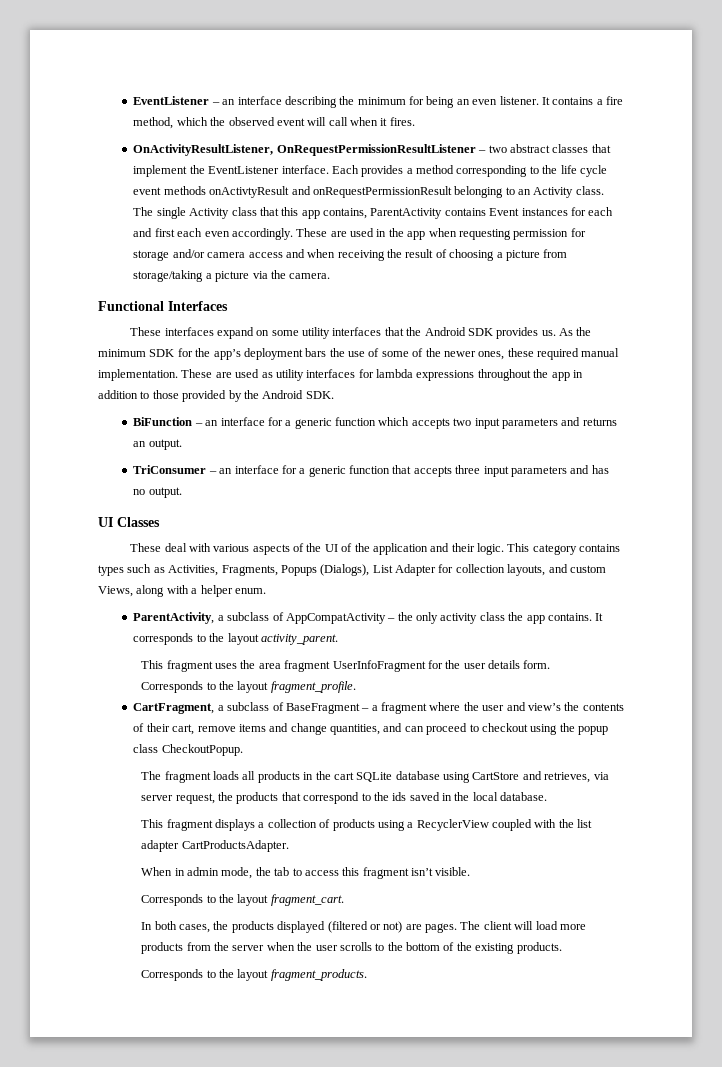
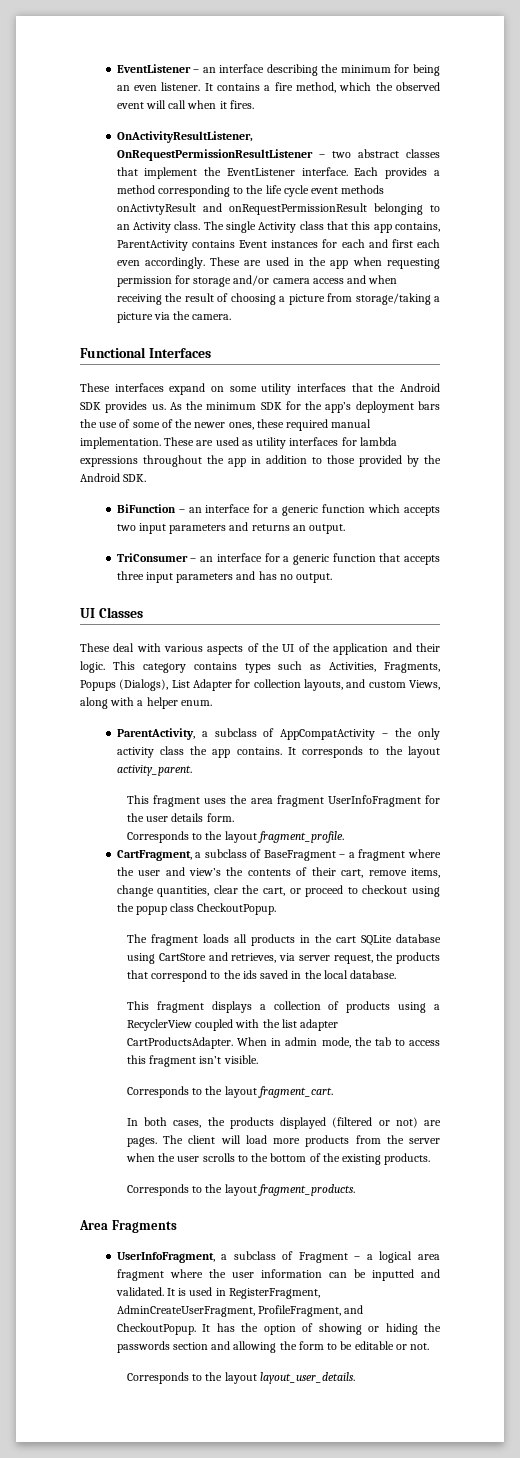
- CartFragment, a subclass of BaseFragment – a fragment where the user and view’s the contents of their cart, remove items and change quantities, and can proceed to checkout using the popup class CheckoutPopup.
+ CartFragment, a subclass of BaseFragment – a fragment where the user and view’s the contents of their cart, remove items, change quantities, clear the cart, or proceed to checkout using the popup class CheckoutPopup.
- This fragment displays a collection of products using a RecyclerView coupled with the list adapter CartProductsAdapter.
- When in admin mode, the tab to access this fragment isn’t visible.
+ This fragment displays a collection of products using a RecyclerView coupled with the list adapter CartProductsAdapter. When in admin mode, the tab to access this fragment isn’t visible.
+ Area Fragments
+ UserInfoFragment, a subclass of Fragment – a logical area fragment where the user information can be inputted and validated. It is used in RegisterFragment, AdminCreateUserFragment, ProfileFragment, and CheckoutPopup. It has the option of showing or hiding the passwords section and allowing the form to be editable or not.
+ Corresponds to the layout layout_user_details.

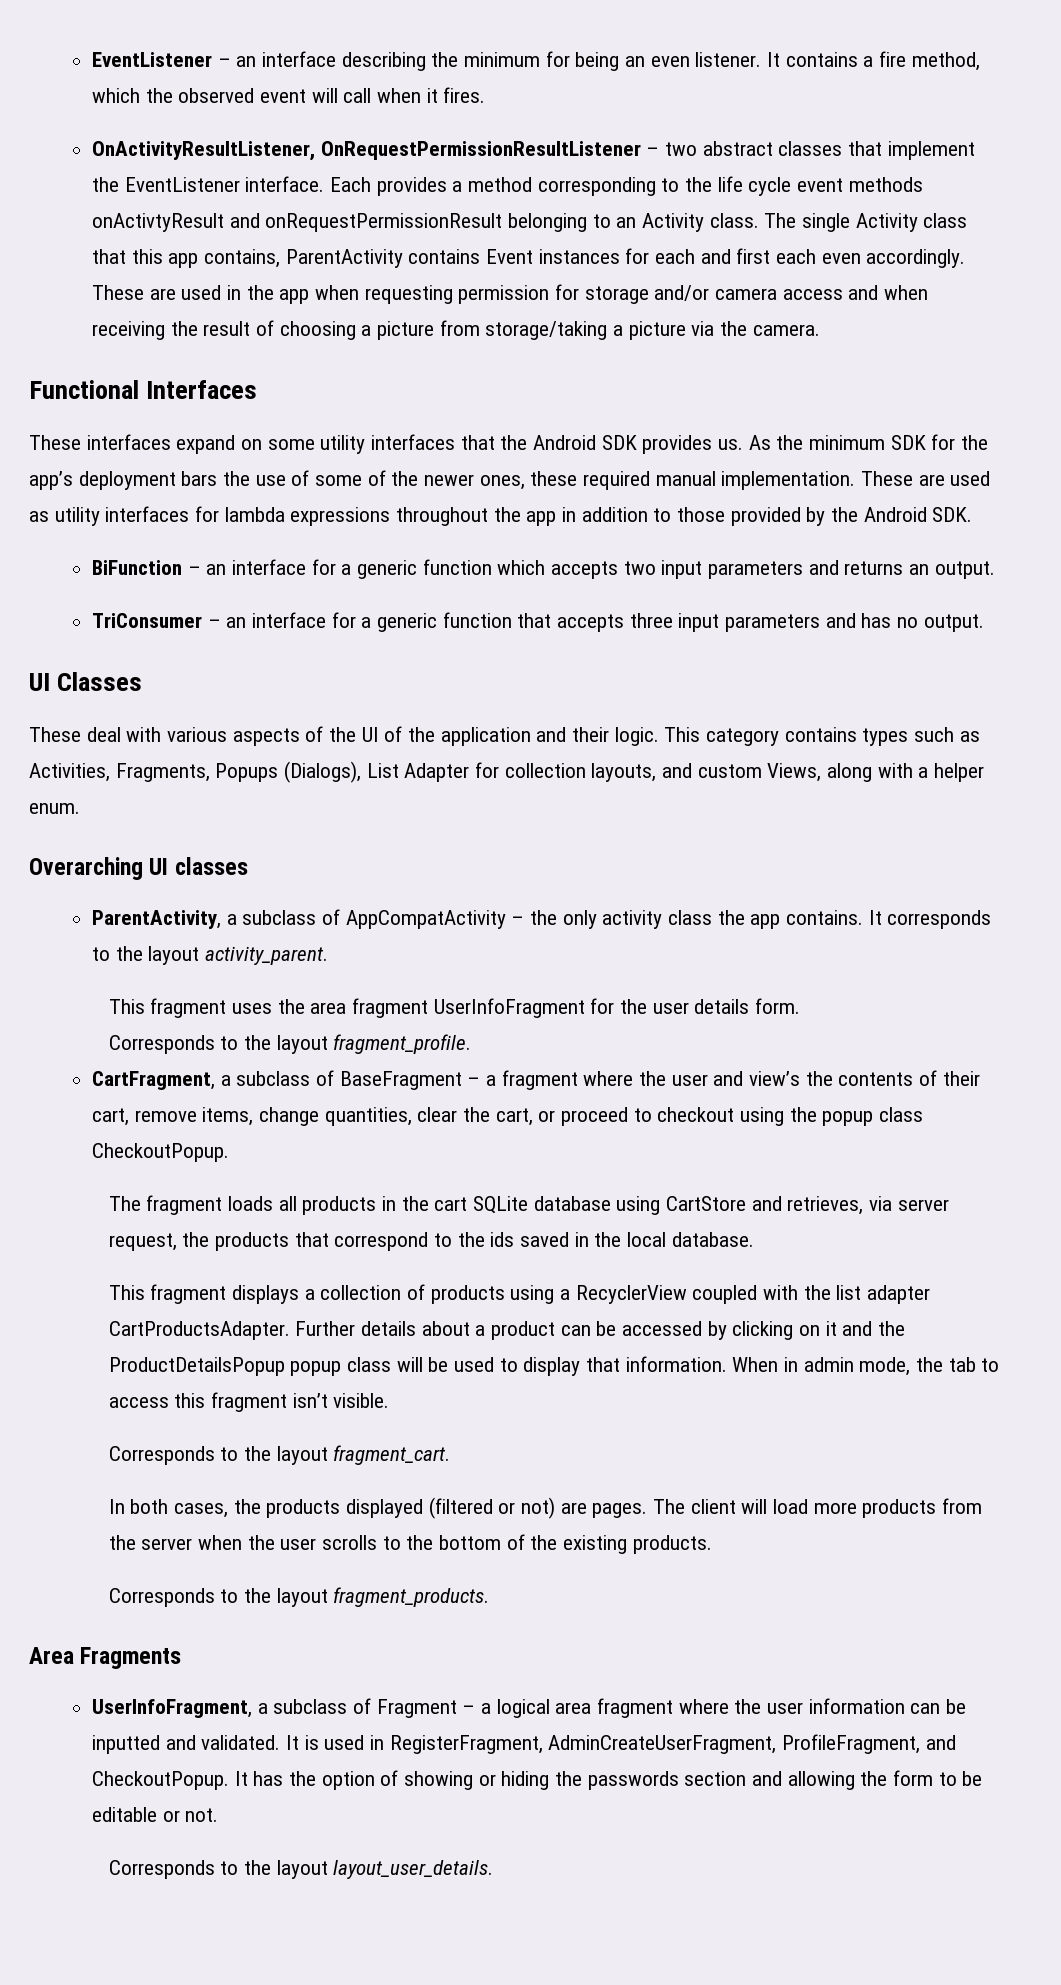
+ Overarching UI classes
+ Further details about a product can be accessed by clicking on it and the ProductDetailsPopup popup class will be used to display that information.

